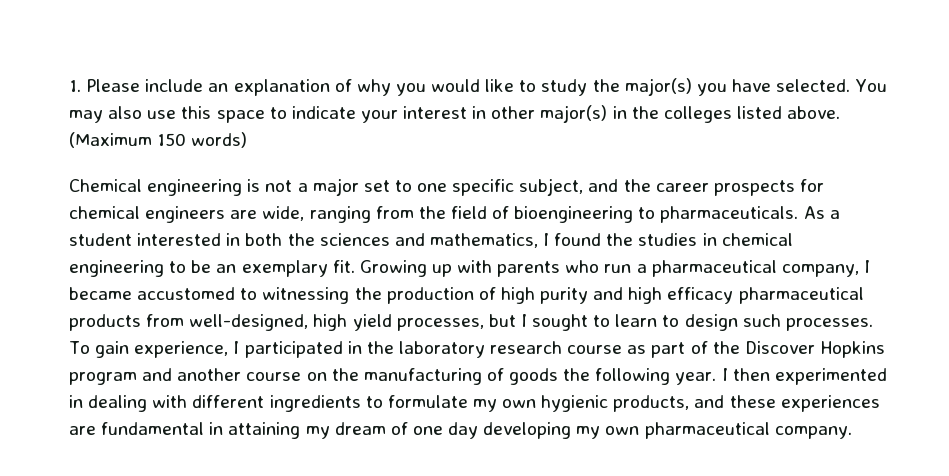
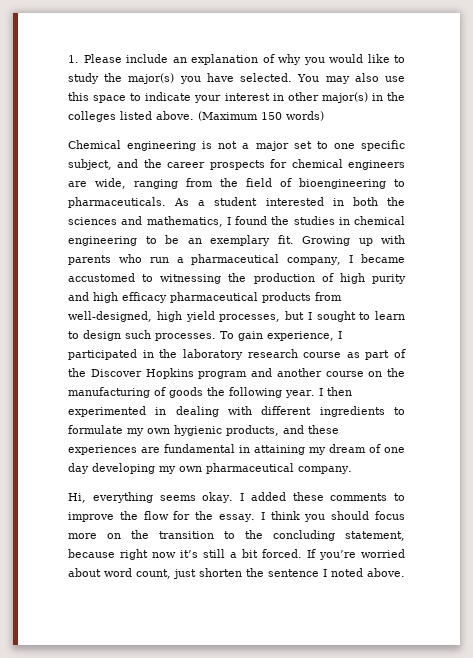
+ Hi, everything seems okay. I added these comments to improve the flow for the essay. I think you should focus more on the transition to the concluding statement, because right now it’s still a bit forced. If you’re worried about word count, just shorten the sentence I noted above.

